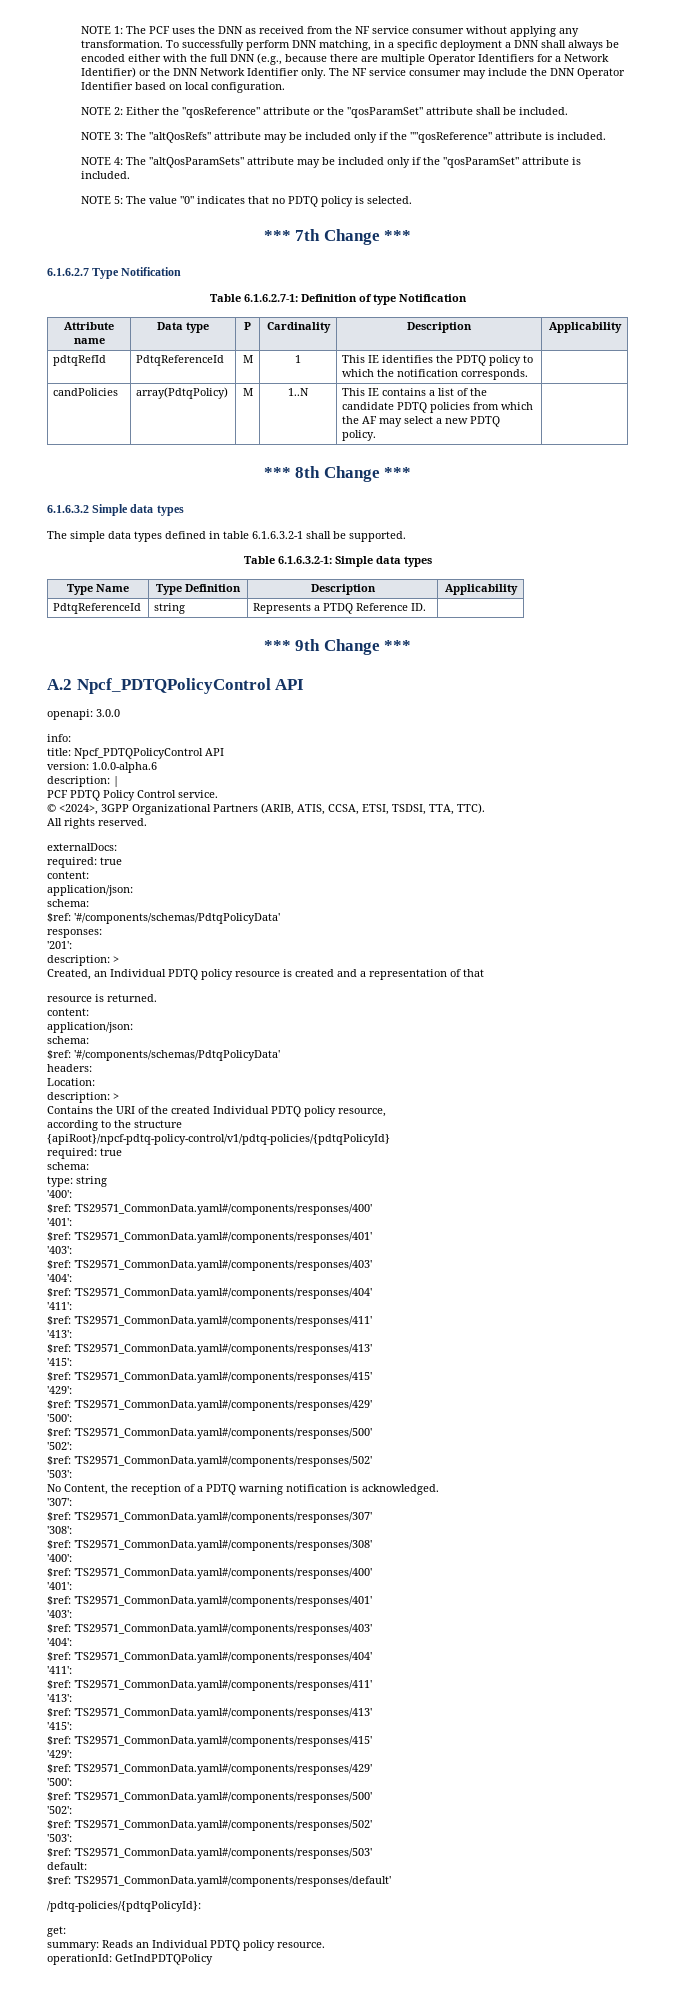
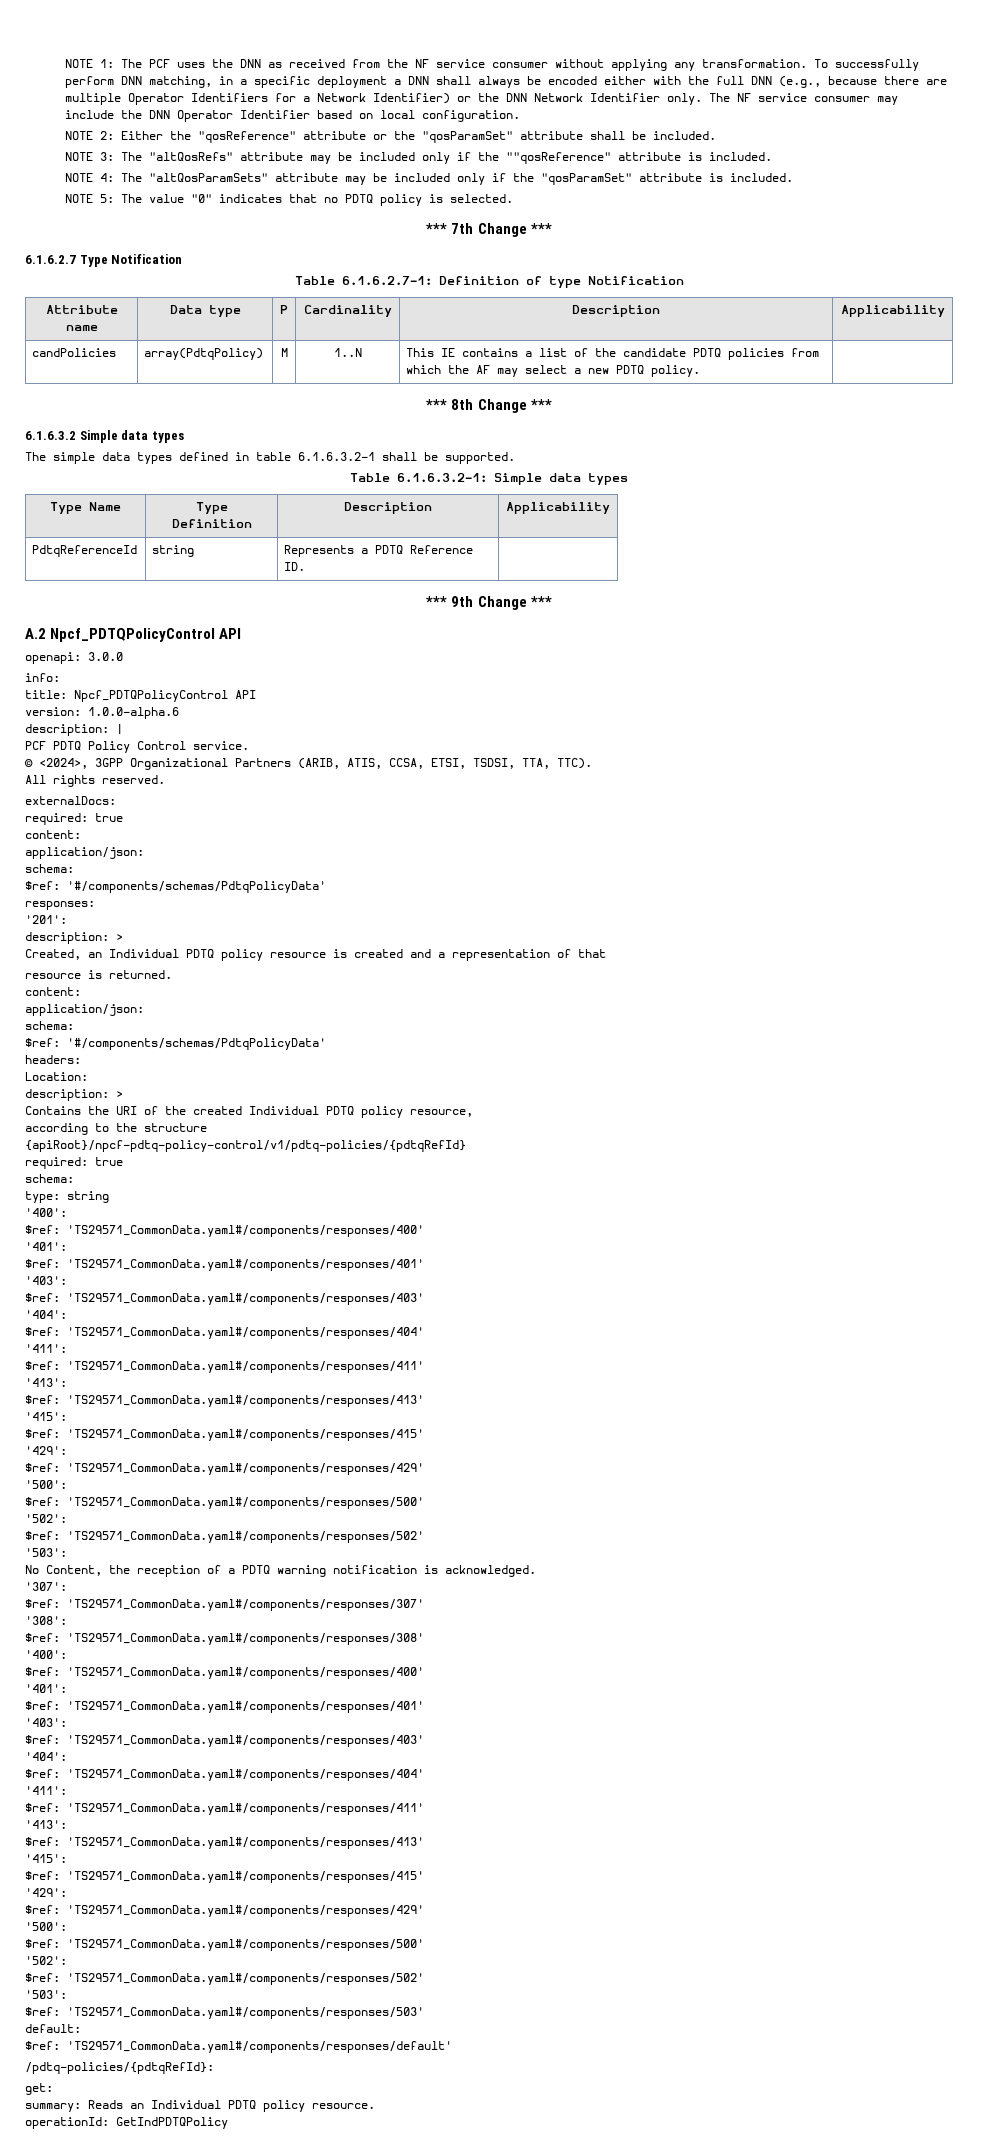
- pdtqRefId | PdtqReferenceId | M | 1 | This IE identifies the PDTQ policy to which the notification corresponds. |
- PdtqReferenceId | string | Represents a PTDQ Reference ID. |
+ PdtqReferenceId | string | Represents a PDTQ Reference ID. |
- {apiRoot}/npcf-pdtq-policy-control/v1/pdtq-policies/{pdtqPolicyId}
+ {apiRoot}/npcf-pdtq-policy-control/v1/pdtq-policies/{pdtqRefId}
- /pdtq-policies/{pdtqPolicyId}:
+ /pdtq-policies/{pdtqRefId}:

